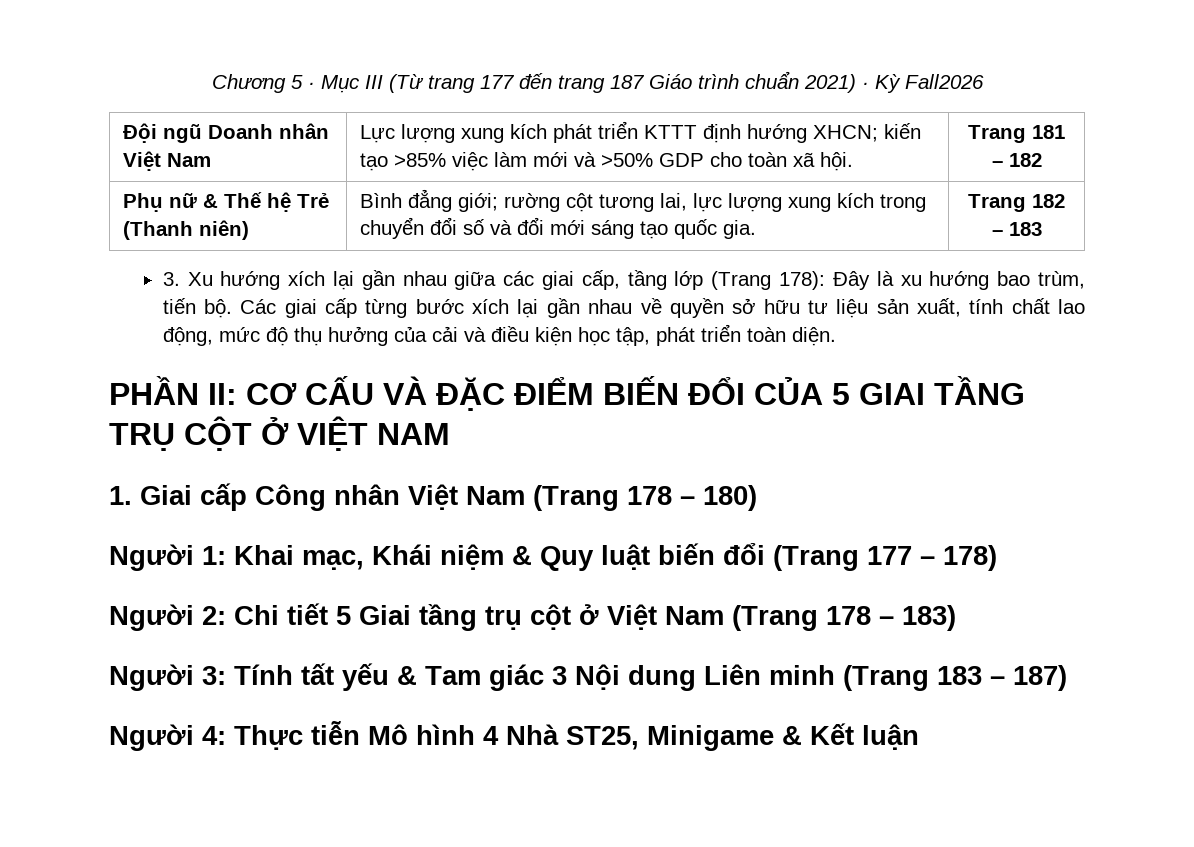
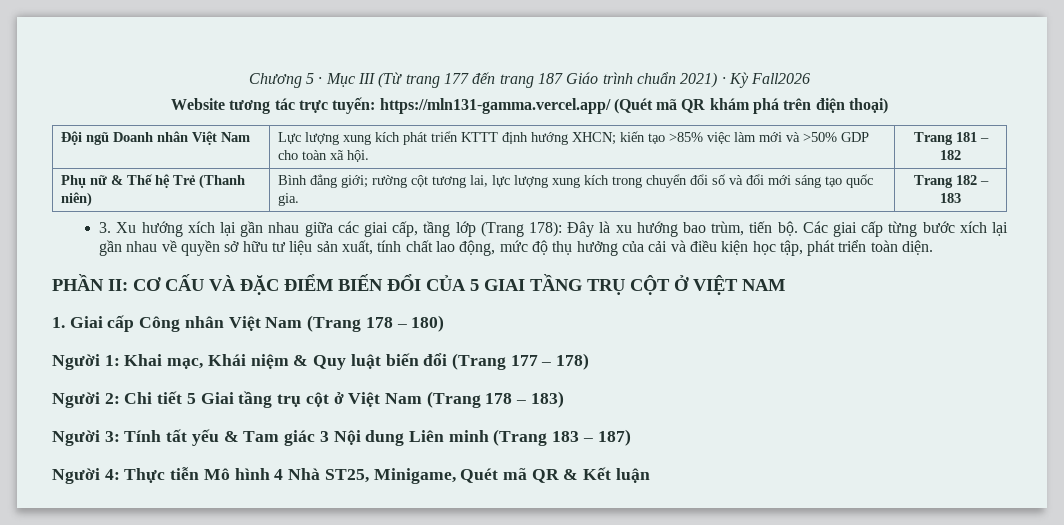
+ Website tương tác trực tuyến: https://mln131-gamma.vercel.app/ (Quét mã QR khám phá trên điện thoại)
- Người 4: Thực tiễn Mô hình 4 Nhà ST25, Minigame & Kết luận
+ Người 4: Thực tiễn Mô hình 4 Nhà ST25, Minigame, Quét mã QR & Kết luận

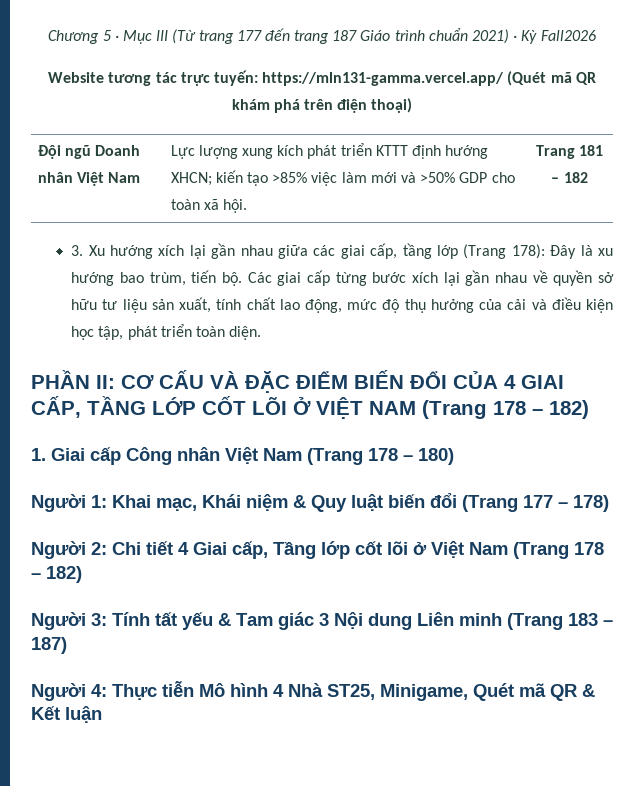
- Phụ nữ & Thế hệ Trẻ (Thanh niên) | Bình đẳng giới; rường cột tương lai, lực lượng xung kích trong chuyển đổi số và đổi mới sáng tạo quốc gia. | Trang 182 – 183
- PHẦN II: CƠ CẤU VÀ ĐẶC ĐIỂM BIẾN ĐỔI CỦA 5 GIAI TẦNG TRỤ CỘT Ở VIỆT NAM
+ PHẦN II: CƠ CẤU VÀ ĐẶC ĐIỂM BIẾN ĐỔI CỦA 4 GIAI CẤP, TẦNG LỚP CỐT LÕI Ở VIỆT NAM (Trang 178 – 182)
- Người 2: Chi tiết 5 Giai tầng trụ cột ở Việt Nam (Trang 178 – 183)
+ Người 2: Chi tiết 4 Giai cấp, Tầng lớp cốt lõi ở Việt Nam (Trang 178 – 182)

